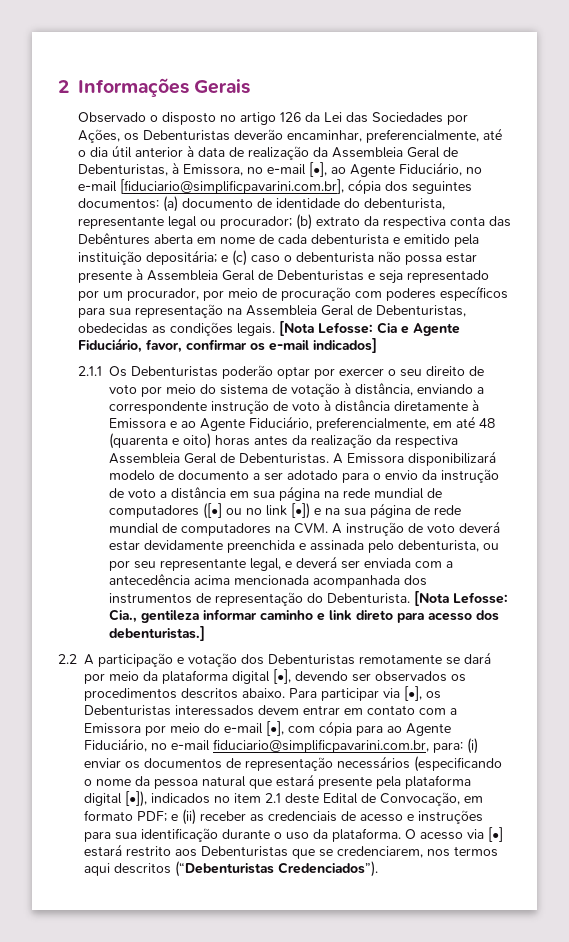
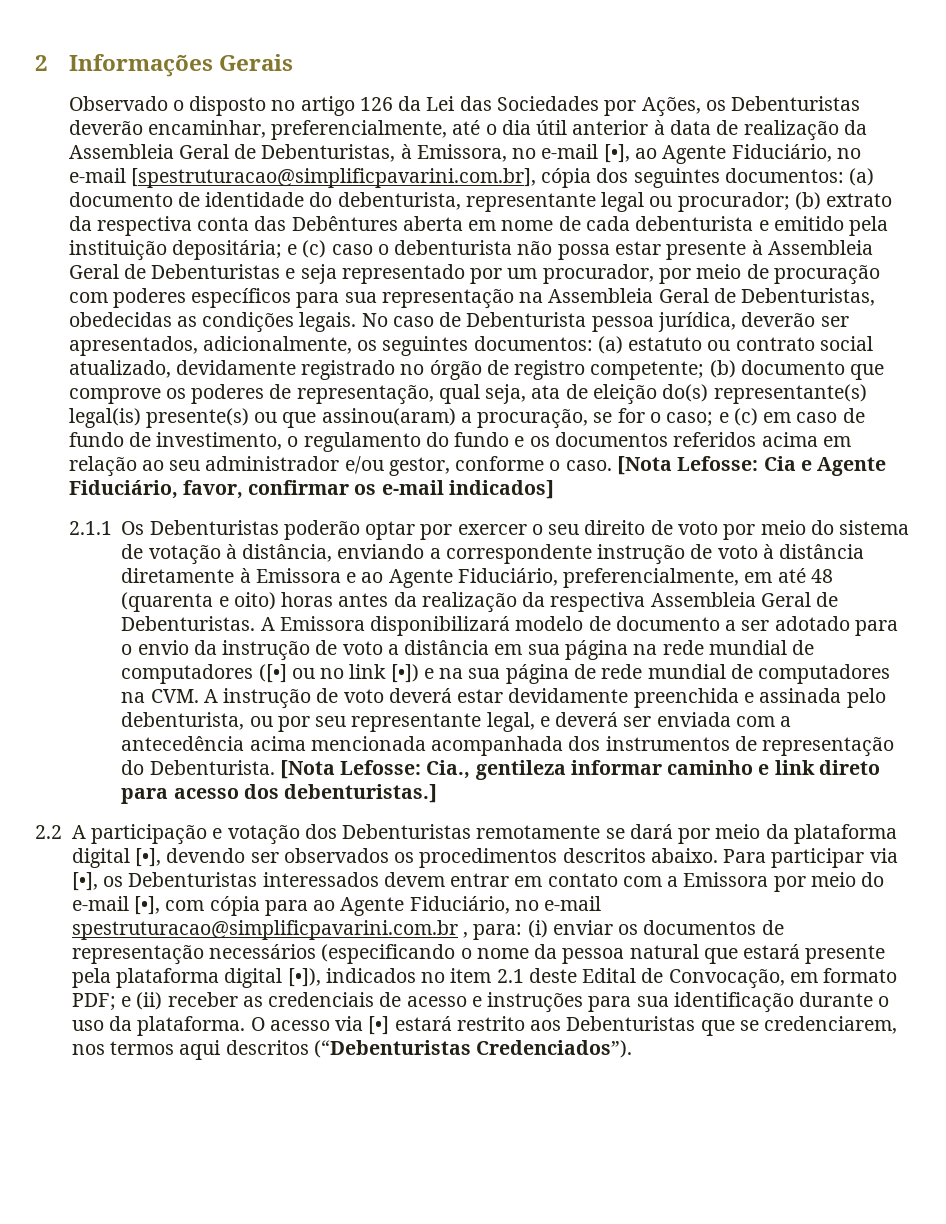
- Observado o disposto no artigo 126 da Lei das Sociedades por Ações, os Debenturistas deverão encaminhar, preferencialmente, até o dia útil anterior à data de realização da Assembleia Geral de Debenturistas, à Emissora, no e-mail [•], ao Agente Fiduciário, no e-mail [fiduciario@simplificpavarini.com.br], cópia dos seguintes documentos:
+ Observado o disposto no artigo 126 da Lei das Sociedades por Ações, os Debenturistas deverão encaminhar, preferencialmente, até o dia útil anterior à data de realização da Assembleia Geral de Debenturistas, à Emissora, no e-mail [•], ao Agente Fiduciário, no e-mail [spestruturacao@simplificpavarini.com.br], cópia dos seguintes documentos:
+ No caso de Debenturista pessoa jurídica, deverão ser apresentados, adicionalmente, os seguintes documentos: (a) estatuto ou contrato social atualizado, devidamente registrado no órgão de registro competente; (b) documento que comprove os poderes de representação, qual seja, ata de eleição do(s) representante(s) legal(is) presente(s) ou que assinou(aram) a procuração, se for o caso; e (c) em caso de fundo de investimento, o regulamento do fundo e os documentos referidos acima em relação ao seu administrador e/ou gestor, conforme o caso.
- Para participar via [•], os Debenturistas interessados devem entrar em contato com a Emissora por meio do e-mail [•], com cópia para ao Agente Fiduciário, no e-mail fiduciario@simplificpavarini.com.br, para:
+ Para participar via [•], os Debenturistas interessados devem entrar em contato com a Emissora por meio do e-mail [•], com cópia para ao Agente Fiduciário, no e-mail spestruturacao@simplificpavarini.com.br , para:

